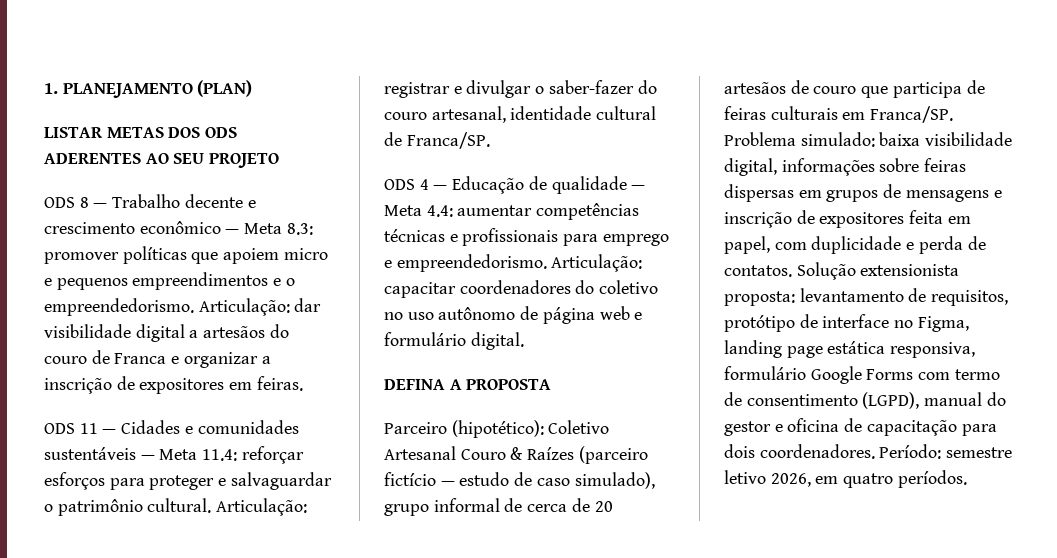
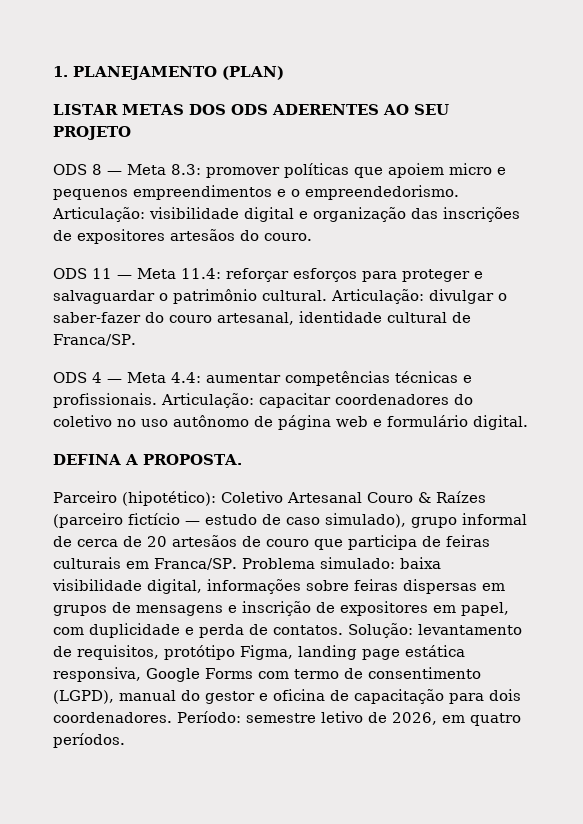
- ODS 8 — Trabalho decente e crescimento econômico — Meta 8.3: promover políticas que apoiem micro e pequenos empreendimentos e o empreendedorismo.
+ ODS 8 — Meta 8.3: promover políticas que apoiem micro e pequenos empreendimentos e o empreendedorismo.
- Articulação: dar visibilidade digital a artesãos do couro de Franca e organizar a inscrição de expositores em feiras.
- ODS 11 — Cidades e comunidades sustentáveis — Meta 11.4: reforçar esforços para proteger e salvaguardar o patrimônio cultural.
+ Articulação: visibilidade digital e organização das inscrições de expositores artesãos do couro.
+ ODS 11 — Meta 11.4: reforçar esforços para proteger e salvaguardar o patrimônio cultural.
- Articulação: registrar e divulgar o saber-fazer do couro artesanal, identidade cultural de Franca/SP.
+ Articulação: divulgar o saber-fazer do couro artesanal, identidade cultural de Franca/SP.
- ODS 4 — Educação de qualidade — Meta 4.4: aumentar competências técnicas e profissionais para emprego e empreendedorismo.
+ ODS 4 — Meta 4.4: aumentar competências técnicas e profissionais.
- DEFINA A PROPOSTA
+ DEFINA A PROPOSTA.
- Problema simulado: baixa visibilidade digital, informações sobre feiras dispersas em grupos de mensagens e inscrição de expositores feita em papel, com duplicidade e perda de contatos.
+ Problema simulado: baixa visibilidade digital, informações sobre feiras dispersas em grupos de mensagens e inscrição de expositores em papel, com duplicidade e perda de contatos.
- Solução extensionista proposta: levantamento de requisitos, protótipo de interface no Figma, landing page estática responsiva, formulário Google Forms com termo de consentimento (LGPD), manual do gestor e oficina de capacitação para dois coordenadores.
+ Solução: levantamento de requisitos, protótipo Figma, landing page estática responsiva, Google Forms com termo de consentimento (LGPD), manual do gestor e oficina de capacitação para dois coordenadores.
- Período: semestre letivo 2026, em quatro períodos.
+ Período: semestre letivo de 2026, em quatro períodos.

